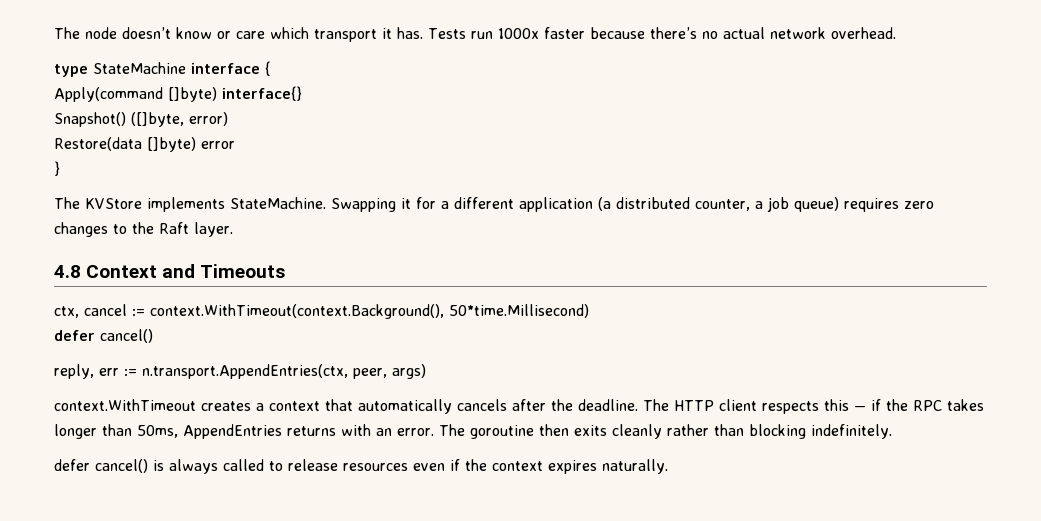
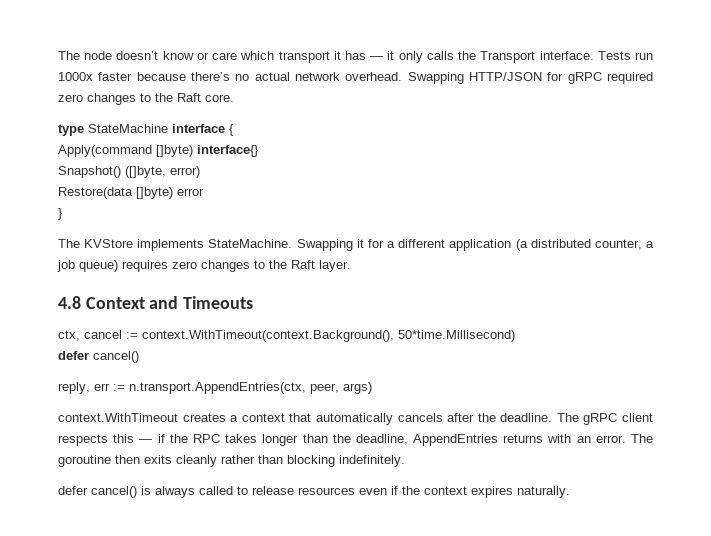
- The node doesn’t know or care which transport it has.
+ The node doesn’t know or care which transport it has — it only calls the Transport interface.
+ Swapping HTTP/JSON for gRPC required zero changes to the Raft core.
- The HTTP client respects this — if the RPC takes longer than 50ms, AppendEntries returns with an error.
+ The gRPC client respects this — if the RPC takes longer than the deadline, AppendEntries returns with an error.

